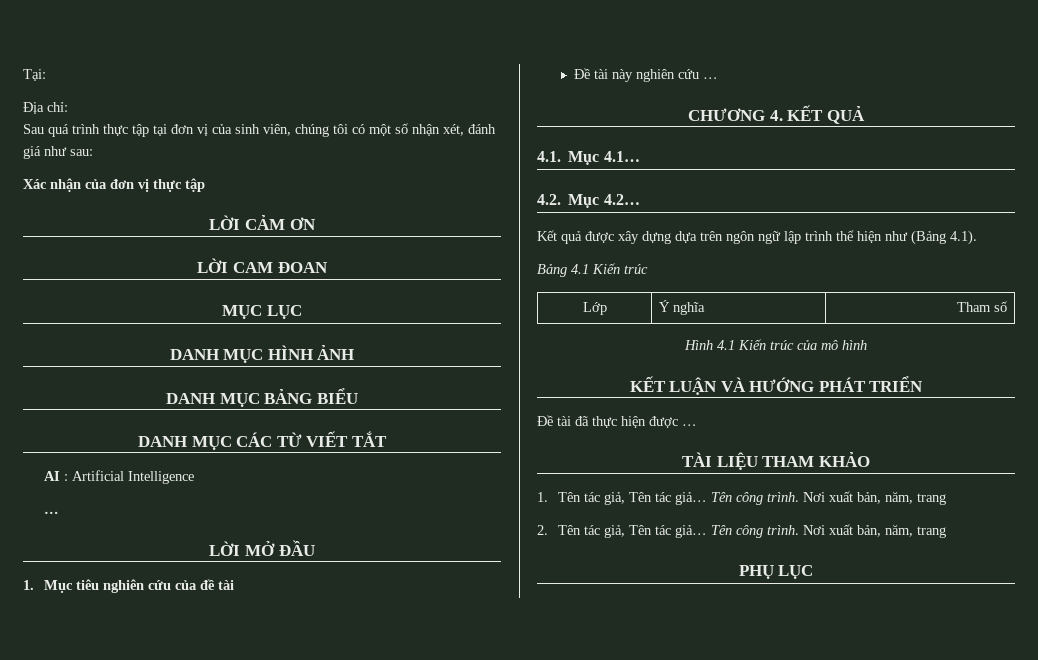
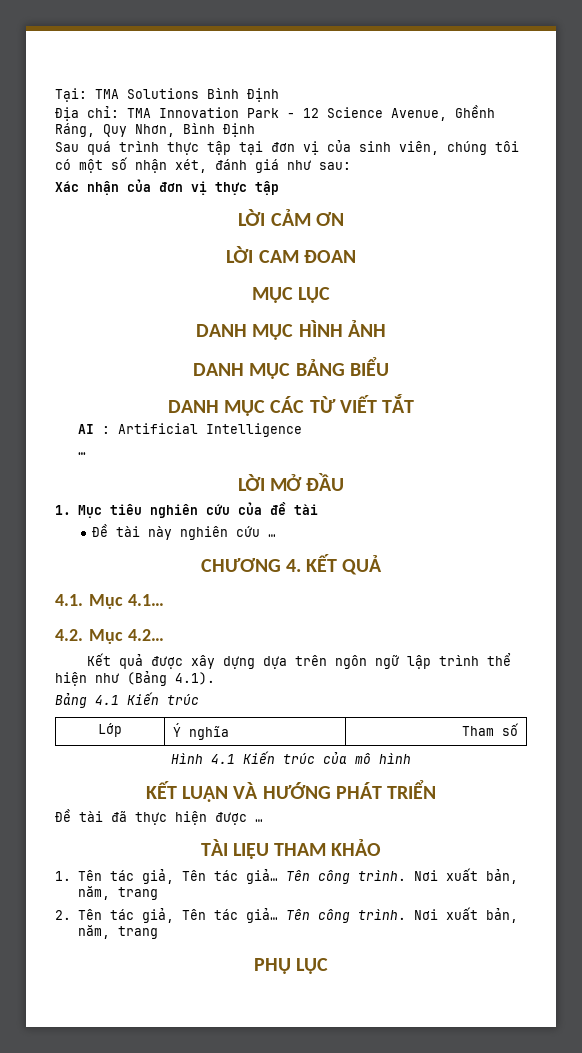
- Tại:
- Địa chỉ:
+ Tại: TMA Solutions Bình Định
+ Địa chỉ: TMA Innovation Park - 12 Science Avenue, Ghềnh Ráng, Quy Nhơn, Bình Định

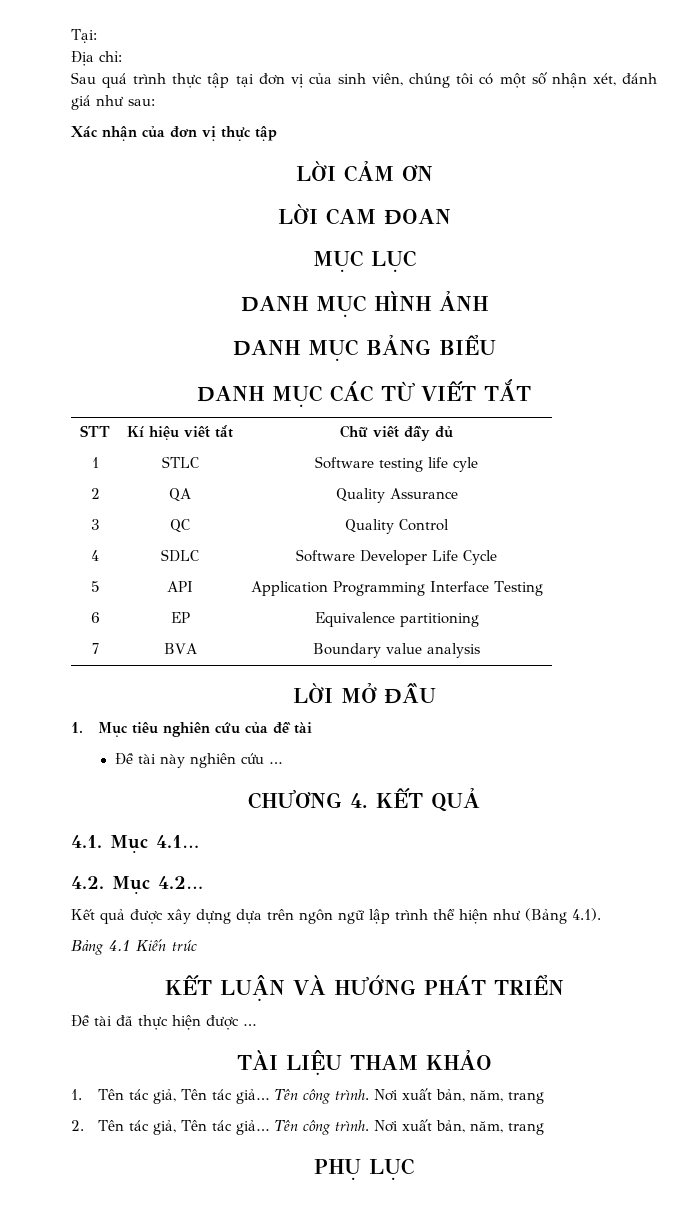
- Tại: TMA Solutions Bình Định
- Địa chỉ: TMA Innovation Park - 12 Science Avenue, Ghềnh Ráng, Quy Nhơn, Bình Định
+ Tại:
+ Địa chỉ:
- AI : Artificial Intelligence
- …
+ STT | Kí hiệu viết tắt | Chữ viết đầy đủ
+ 1 | STLC | Software testing life cyle
+ 2 | QA | Quality Assurance
+ 3 | QC | Quality Control
+ 4 | SDLC | Software Developer Life Cycle
+ 5 | API | Application Programming Interface Testing
+ 6 | EP | Equivalence partitioning
+ 7 | BVA | Boundary value analysis
- Lớp | Ý nghĩa | Tham số
- Hình 4.1 Kiến trúc của mô hình

